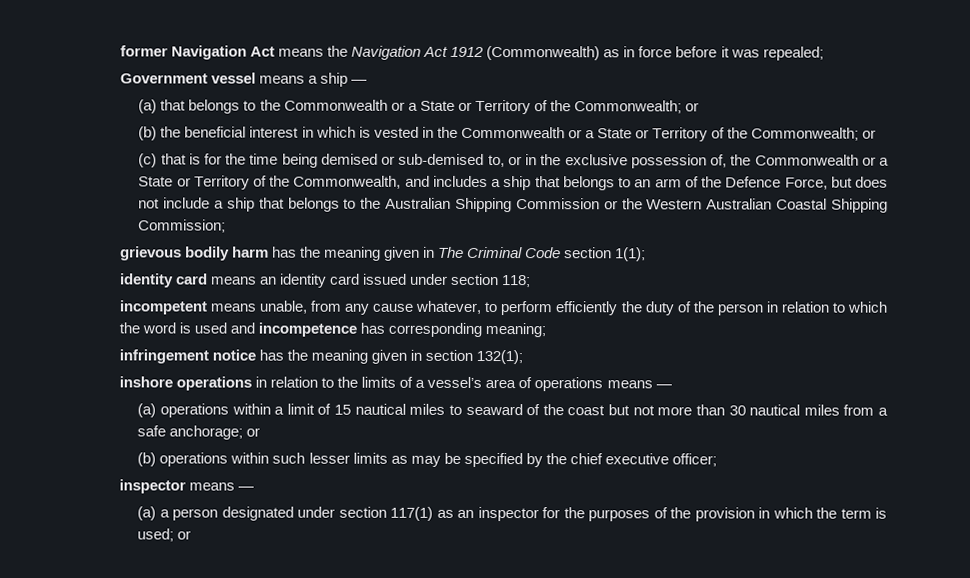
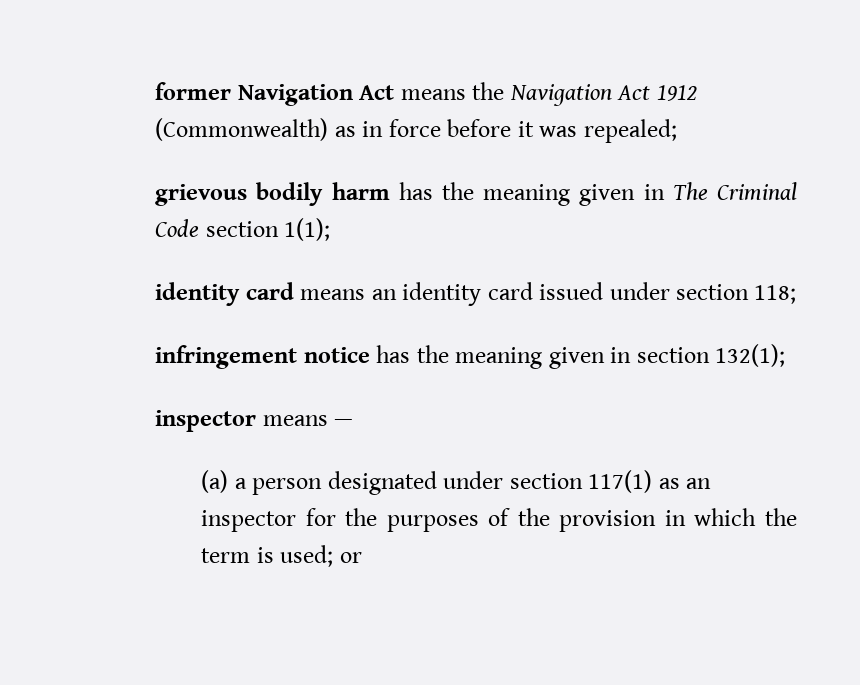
- Government vessel means a ship —
- (a) that belongs to the Commonwealth or a State or Territory of the Commonwealth; or
- (b) the beneficial interest in which is vested in the Commonwealth or a State or Territory of the Commonwealth; or
- (c) that is for the time being demised or sub-demised to, or in the exclusive possession of, the Commonwealth or a State or Territory of the Commonwealth, and includes a ship that belongs to an arm of the Defence Force, but does not include a ship that belongs to the Australian Shipping Commission or the Western Australian Coastal Shipping Commission;
- incompetent means unable, from any cause whatever, to perform efficiently the duty of the person in relation to which the word is used and incompetence has corresponding meaning;
- inshore operations in relation to the limits of a vessel’s area of operations means —
- (a) operations within a limit of 15 nautical miles to seaward of the coast but not more than 30 nautical miles from a safe anchorage; or
- (b) operations within such lesser limits as may be specified by the chief executive officer;

